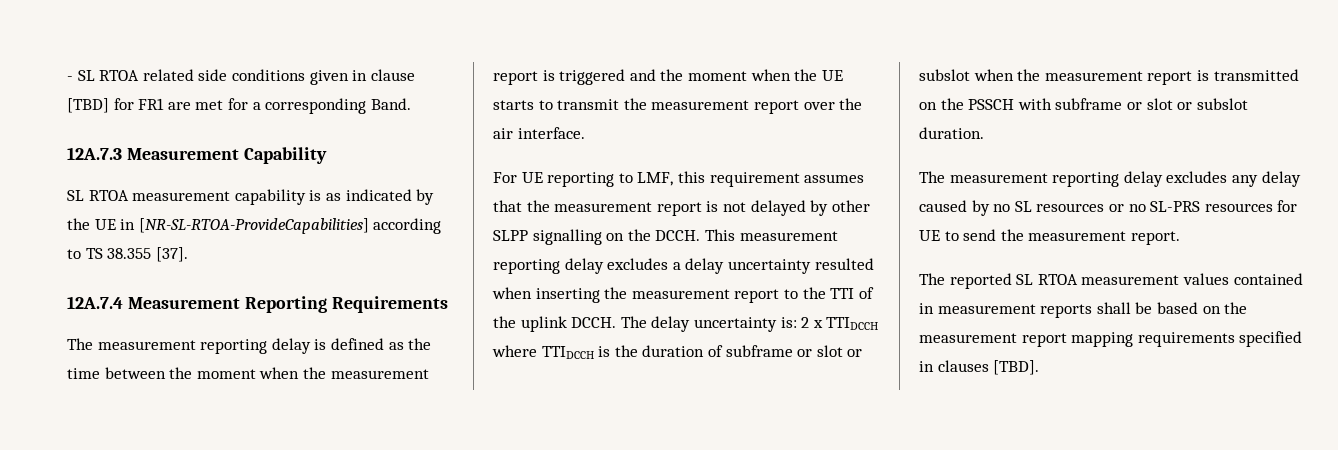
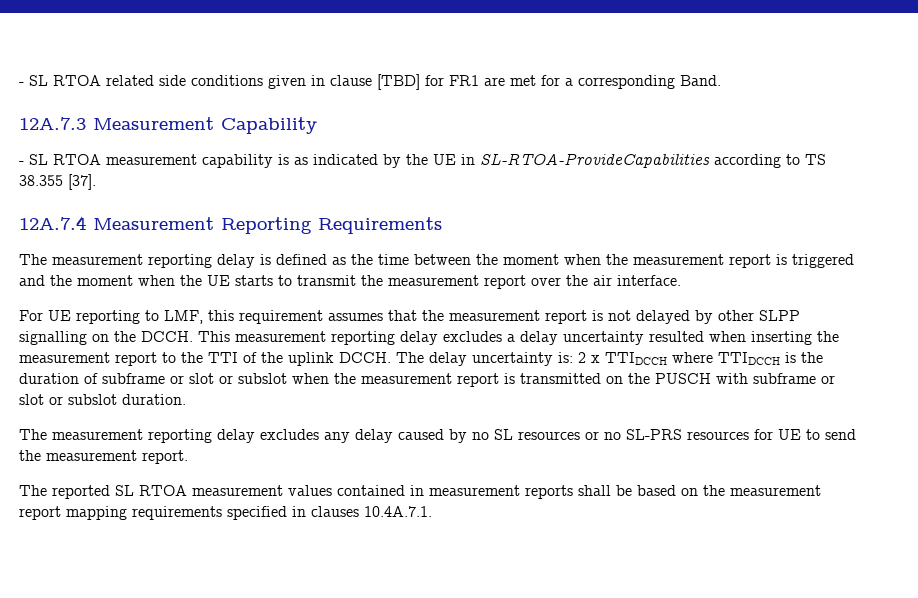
- SL RTOA measurement capability is as indicated by the UE in [NR-SL-RTOA-ProvideCapabilities] according to TS 38.355 [37].
+ - SL RTOA measurement capability is as indicated by the UE in SL-RTOA-ProvideCapabilities according to TS 38.355 [37].
- The delay uncertainty is: 2 x TTIDCCH where TTIDCCH is the duration of subframe or slot or subslot when the measurement report is transmitted on the PSSCH with subframe or slot or subslot duration.
+ The delay uncertainty is: 2 x TTIDCCH where TTIDCCH is the duration of subframe or slot or subslot when the measurement report is transmitted on the PUSCH with subframe or slot or subslot duration.
- The reported SL RTOA measurement values contained in measurement reports shall be based on the measurement report mapping requirements specified in clauses [TBD].
+ The reported SL RTOA measurement values contained in measurement reports shall be based on the measurement report mapping requirements specified in clauses 10.4A.7.1.

